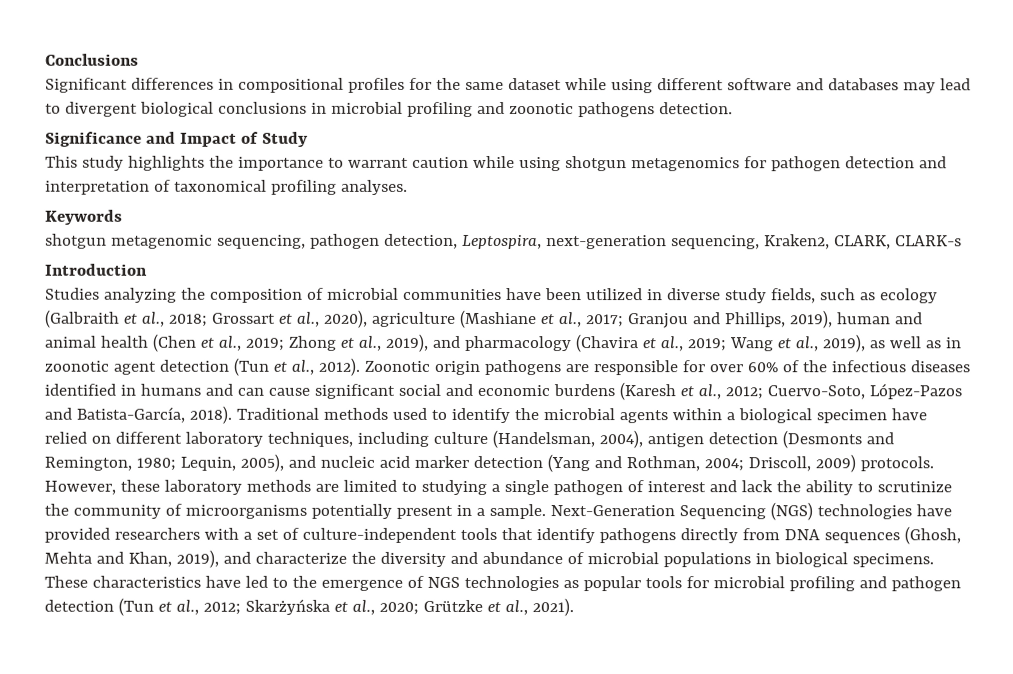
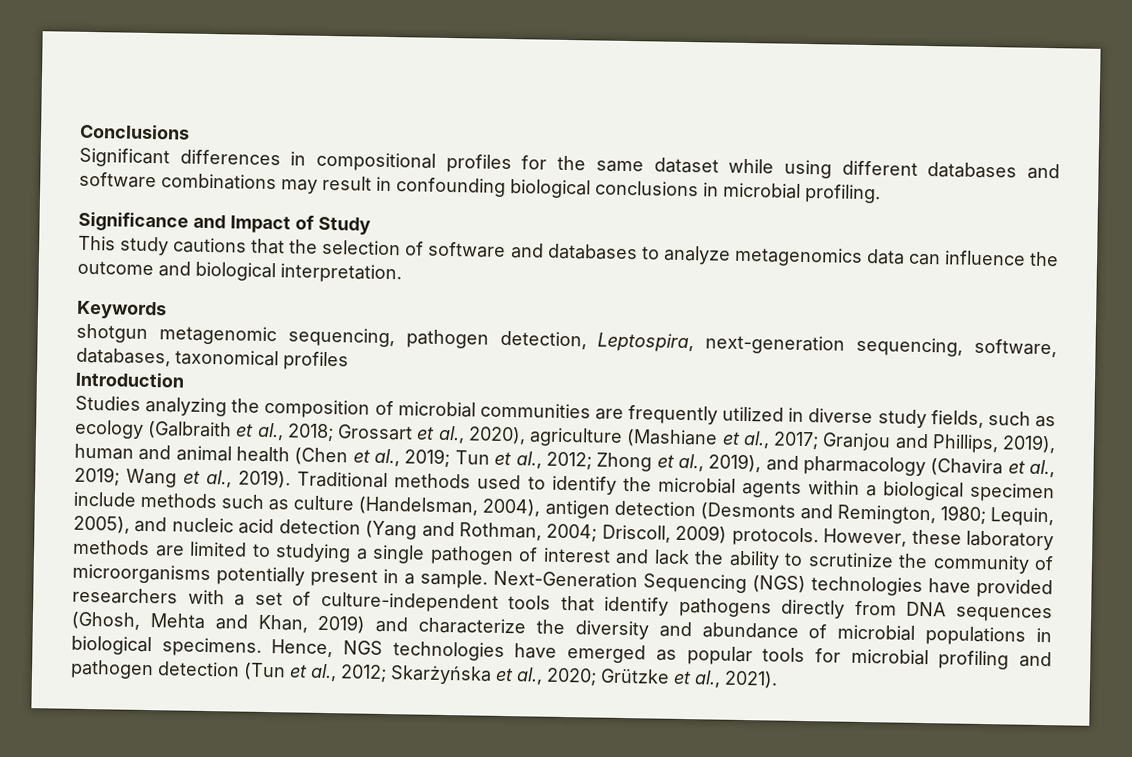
- Significant differences in compositional profiles for the same dataset while using different software and databases may lead to divergent biological conclusions in microbial profiling and zoonotic pathogens detection.
+ Significant differences in compositional profiles for the same dataset while using different databases and software combinations may result in confounding biological conclusions in microbial profiling.
- This study highlights the importance to warrant caution while using shotgun metagenomics for pathogen detection and interpretation of taxonomical profiling analyses.
+ This study cautions that the selection of software and databases to analyze metagenomics data can influence the outcome and biological interpretation.
- shotgun metagenomic sequencing, pathogen detection, Leptospira, next-generation sequencing, Kraken2, CLARK, CLARK-s
+ shotgun metagenomic sequencing, pathogen detection, Leptospira, next-generation sequencing, software, databases, taxonomical profiles
- Studies analyzing the composition of microbial communities have been utilized in diverse study fields, such as ecology (Galbraith et al., 2018; Grossart et al., 2020), agriculture (Mashiane et al., 2017; Granjou and Phillips, 2019), human and animal health (Chen et al., 2019; Zhong et al., 2019), and pharmacology (Chavira et al., 2019; Wang et al., 2019), as well as in zoonotic agent detection (Tun et al., 2012). Zoonotic origin pathogens are responsible for over 60% of the infectious diseases identified in humans and can cause significant social and economic burdens (Karesh et al., 2012; Cuervo-Soto, López-Pazos and Batista-García, 2018).
+ Studies analyzing the composition of microbial communities are frequently utilized in diverse study fields, such as ecology (Galbraith et al., 2018; Grossart et al., 2020), agriculture (Mashiane et al., 2017; Granjou and Phillips, 2019), human and animal health (Chen et al., 2019; Tun et al., 2012; Zhong et al., 2019), and pharmacology (Chavira et al., 2019; Wang et al., 2019).
- Traditional methods used to identify the microbial agents within a biological specimen have relied on different laboratory techniques, including culture (Handelsman, 2004), antigen detection (Desmonts and Remington, 1980; Lequin, 2005), and nucleic acid marker detection (Yang and Rothman, 2004; Driscoll, 2009) protocols.
+ Traditional methods used to identify the microbial agents within a biological specimen include methods such as culture (Handelsman, 2004), antigen detection (Desmonts and Remington, 1980; Lequin, 2005), and nucleic acid detection (Yang and Rothman, 2004; Driscoll, 2009) protocols.
- Next-Generation Sequencing (NGS) technologies have provided researchers with a set of culture-independent tools that identify pathogens directly from DNA sequences (Ghosh, Mehta and Khan, 2019), and characterize the diversity and abundance of microbial populations in biological specimens.
+ Next-Generation Sequencing (NGS) technologies have provided researchers with a set of culture-independent tools that identify pathogens directly from DNA sequences (Ghosh, Mehta and Khan, 2019) and characterize the diversity and abundance of microbial populations in biological specimens.
- These characteristics have led to the emergence of NGS technologies as popular tools for microbial profiling and pathogen detection (Tun et al., 2012; Skarżyńska et al., 2020; Grützke et al., 2021).
+ Hence, NGS technologies have emerged as popular tools for microbial profiling and pathogen detection (Tun et al., 2012; Skarżyńska et al., 2020; Grützke et al., 2021).

